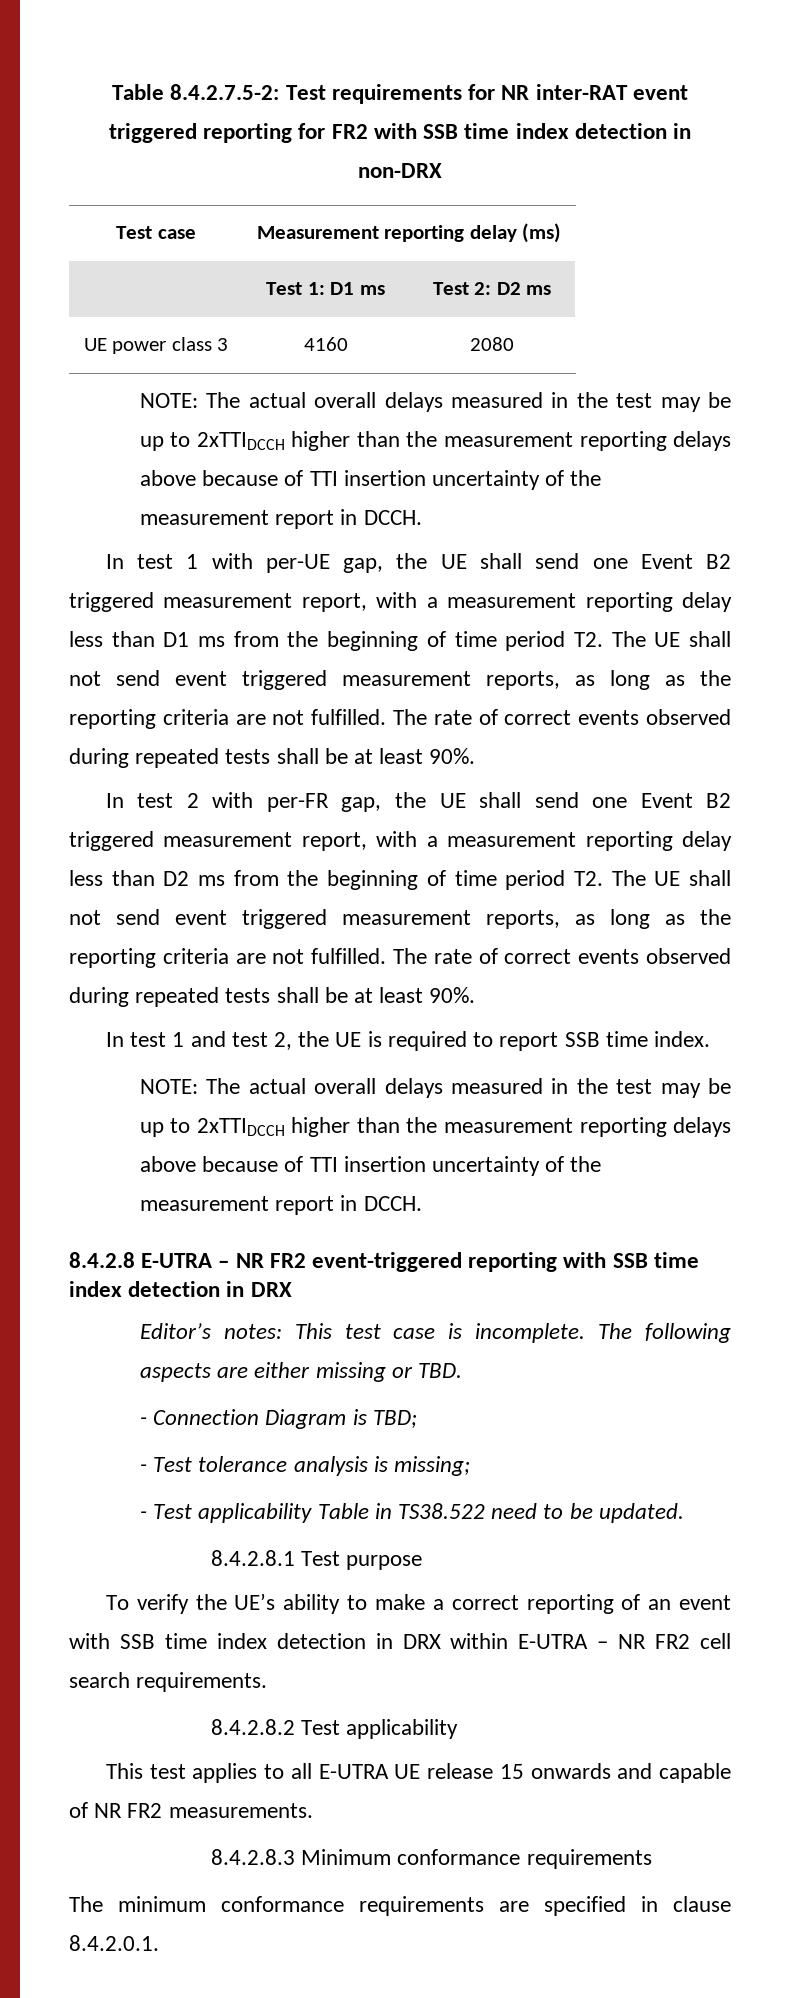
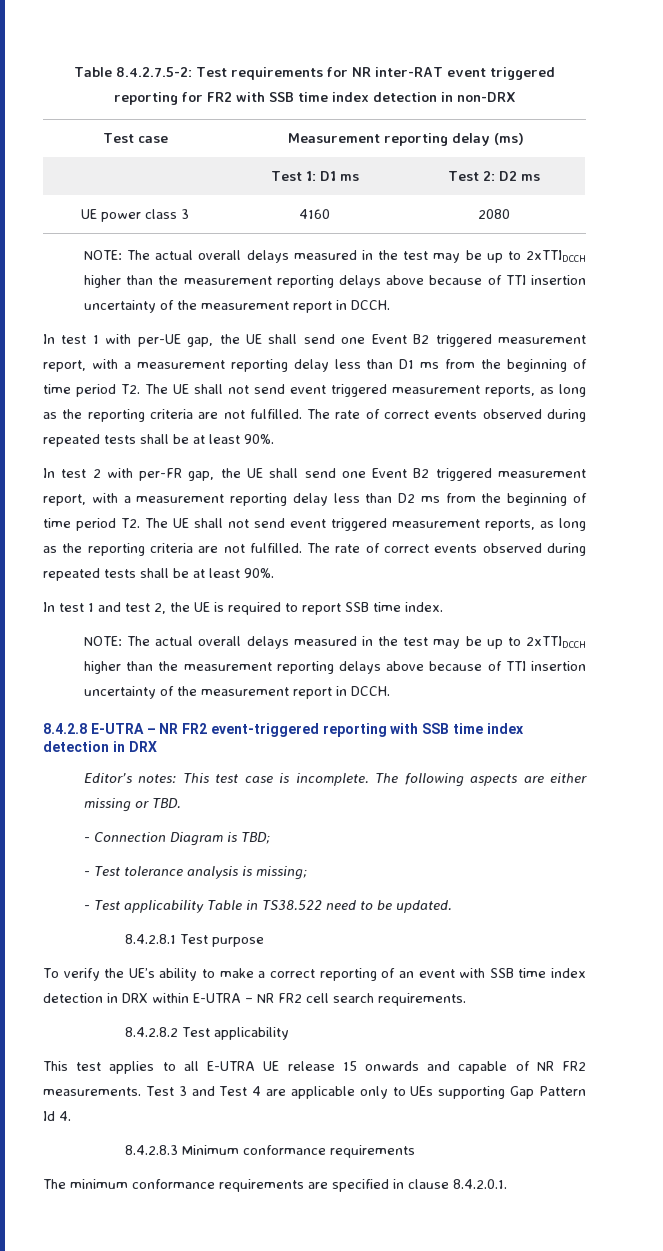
+ Test 3 and Test 4 are applicable only to UEs supporting Gap Pattern Id 4.

